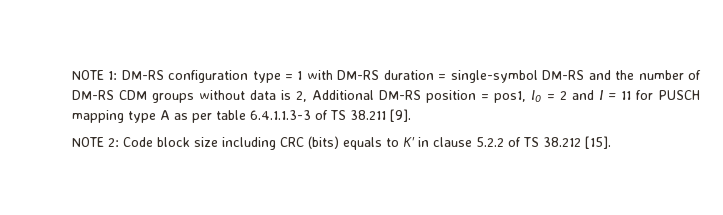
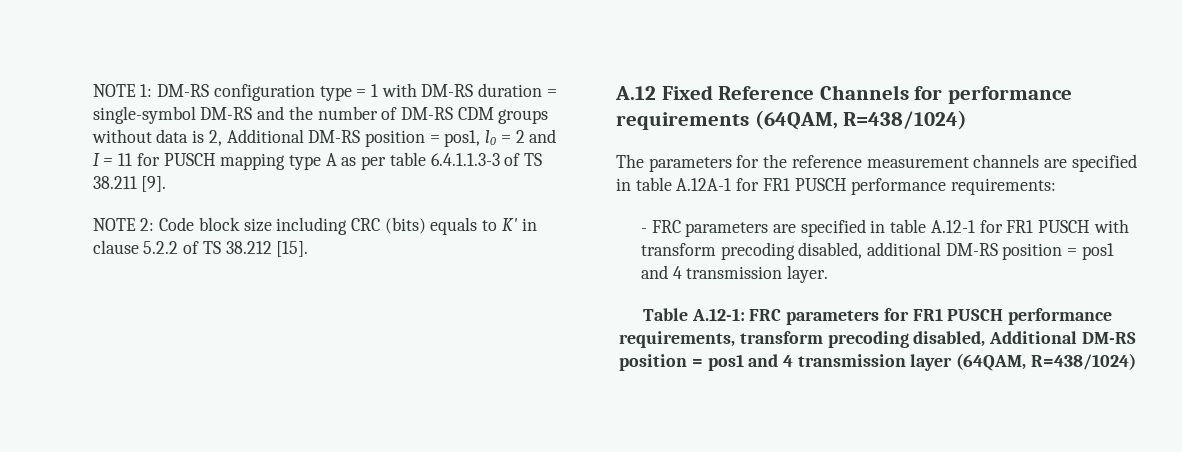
+ A.12 Fixed Reference Channels for performance requirements (64QAM, R=438/1024)
+ The parameters for the reference measurement channels are specified in table A.12A-1 for FR1 PUSCH performance requirements:
+ - FRC parameters are specified in table A.12-1 for FR1 PUSCH with transform precoding disabled, additional DM-RS position = pos1 and 4 transmission layer.
+ Table A.12-1: FRC parameters for FR1 PUSCH performance requirements, transform precoding disabled, Additional DM-RS position = pos1 and 4 transmission layer (64QAM, R=438/1024)

